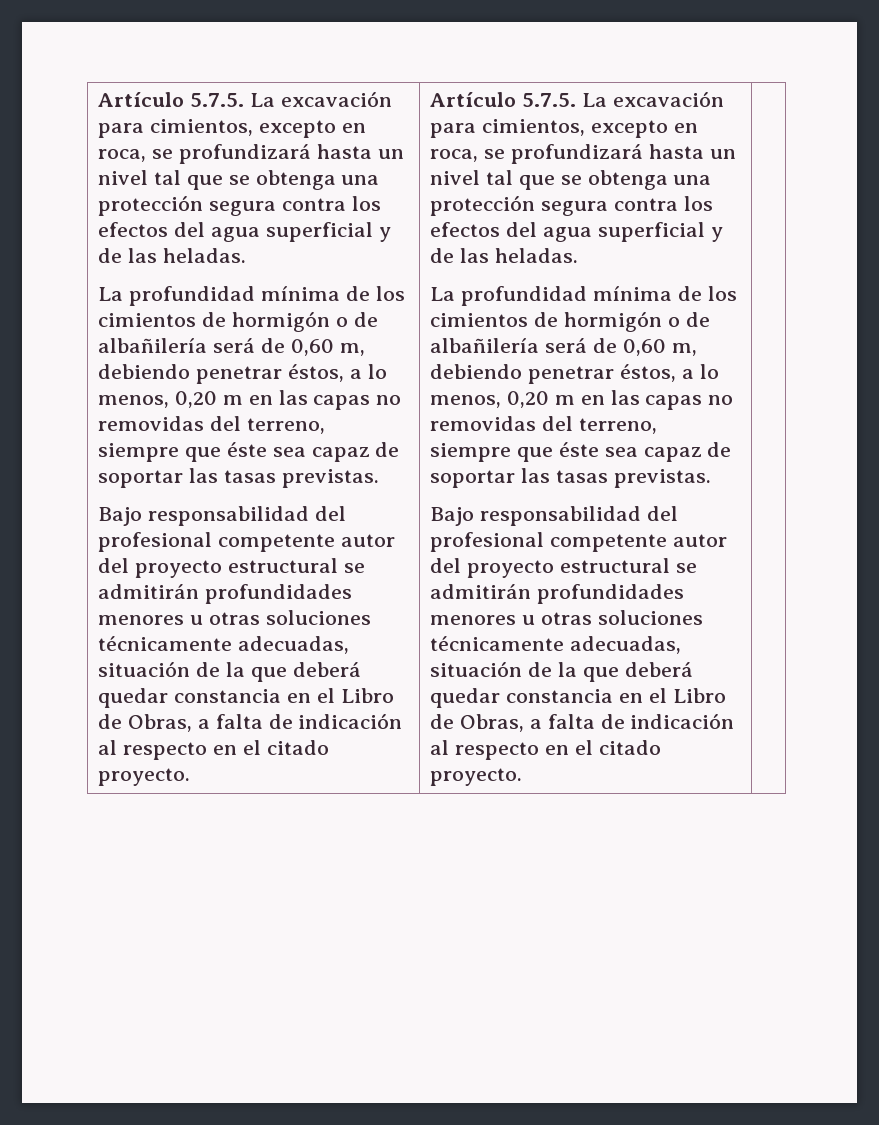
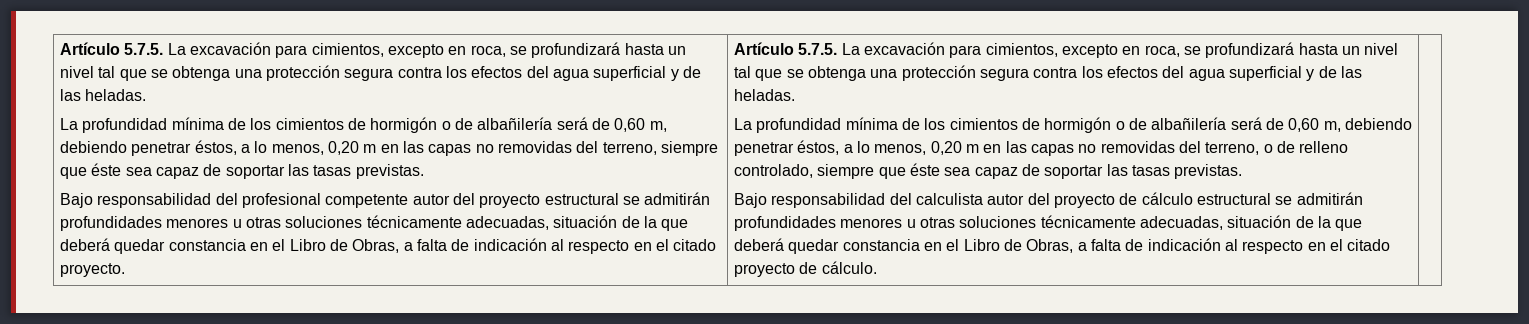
  Bajo responsabilidad del profesional competente autor del proyecto estructural se admitirán profundidades menores u otras soluciones técnicamente adecuadas, situación de la que deberá quedar constancia en el Libro de Obras, a falta de indicación al respecto en el citado proyecto. | Artículo 5.7.5. La excavación para cimientos, excepto en roca, se profundizará hasta un nivel tal que se obtenga una protección segura contra los efectos del agua superficial y de las heladas.
- La profundidad mínima de los cimientos de hormigón o de albañilería será de 0,60 m, debiendo penetrar éstos, a lo menos, 0,20 m en las capas no removidas del terreno, siempre que éste sea capaz de soportar las tasas previstas.
- Bajo responsabilidad del profesional competente autor del proyecto estructural se admitirán profundidades menores u otras soluciones técnicamente adecuadas, situación de la que deberá quedar constancia en el Libro de Obras, a falta de indicación al respecto en el citado proyecto.
+ La profundidad mínima de los cimientos de hormigón o de albañilería será de 0,60 m, debiendo penetrar éstos, a lo menos, 0,20 m en las capas no removidas del terreno, o de relleno controlado, siempre que éste sea capaz de soportar las tasas previstas.
+ Bajo responsabilidad del calculista autor del proyecto de cálculo estructural se admitirán profundidades menores u otras soluciones técnicamente adecuadas, situación de la que deberá quedar constancia en el Libro de Obras, a falta de indicación al respecto en el citado proyecto de cálculo.

